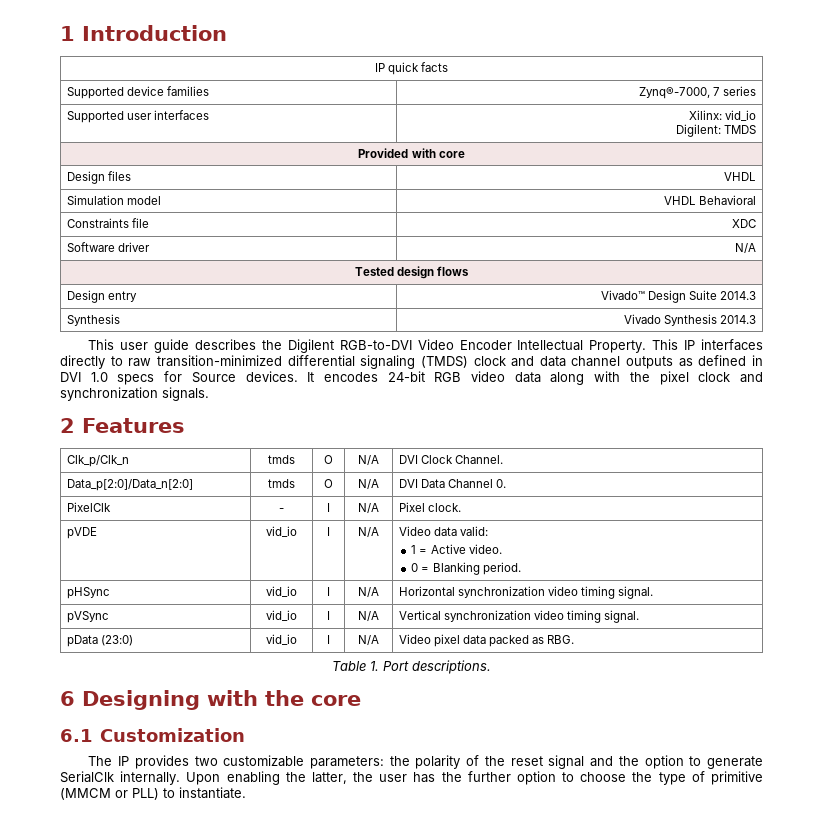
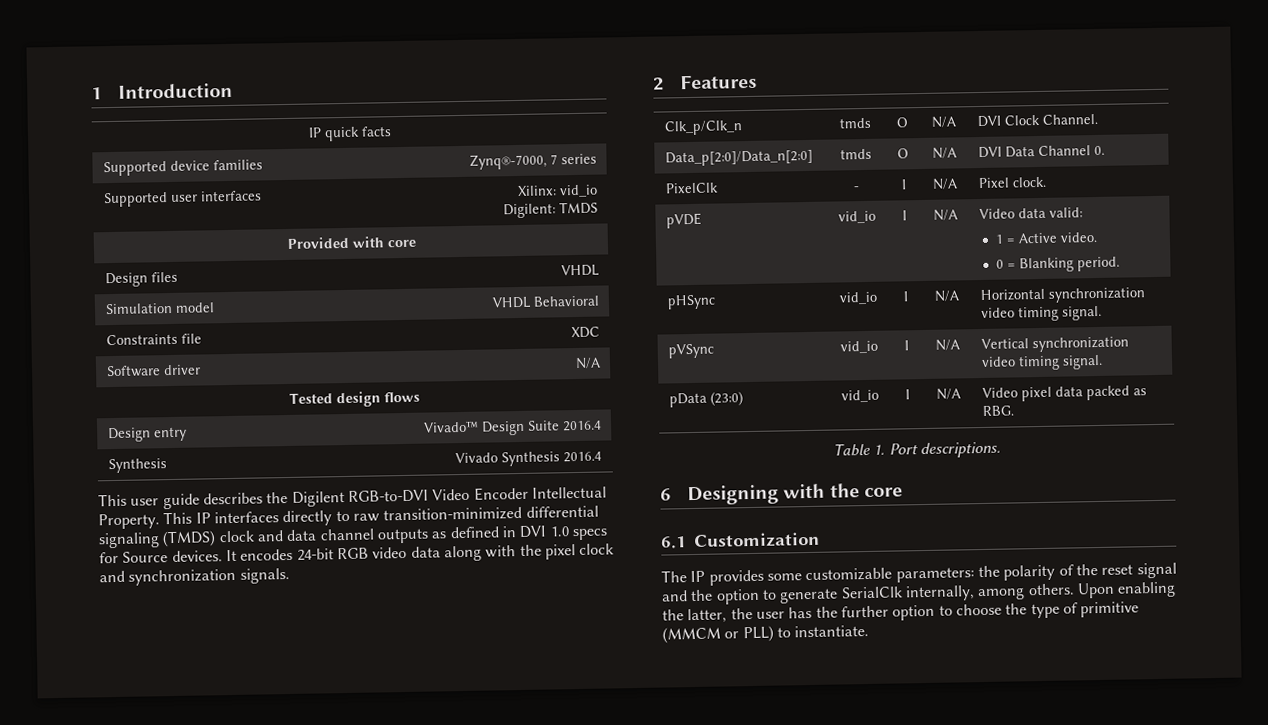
- Design entry | Vivado™ Design Suite 2014.3
+ Design entry | Vivado™ Design Suite 2016.4
- Synthesis | Vivado Synthesis 2014.3
+ Synthesis | Vivado Synthesis 2016.4
- The IP provides two customizable parameters: the polarity of the reset signal and the option to generate SerialClk internally.
+ The IP provides some customizable parameters: the polarity of the reset signal and the option to generate SerialClk internally, among others.

